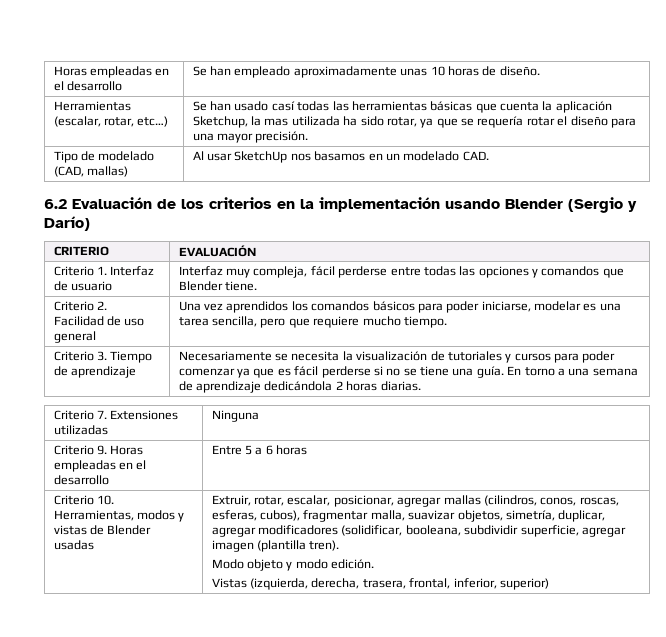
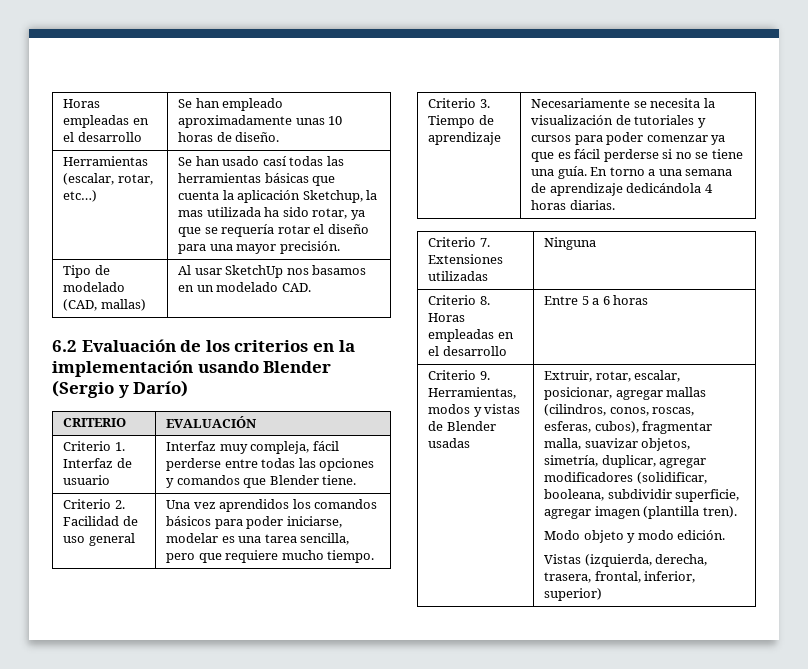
- Criterio 3. Tiempo de aprendizaje | Necesariamente se necesita la visualización de tutoriales y cursos para poder comenzar ya que es fácil perderse si no se tiene una guía. En torno a una semana de aprendizaje dedicándola 2 horas diarias.
+ Criterio 3. Tiempo de aprendizaje | Necesariamente se necesita la visualización de tutoriales y cursos para poder comenzar ya que es fácil perderse si no se tiene una guía. En torno a una semana de aprendizaje dedicándola 4 horas diarias.
- Criterio 9. Horas empleadas en el desarrollo | Entre 5 a 6 horas
+ Criterio 8. Horas empleadas en el desarrollo | Entre 5 a 6 horas
- Criterio 10. Herramientas, modos y vistas de Blender usadas
+ Criterio 9. Herramientas, modos y vistas de Blender usadas

